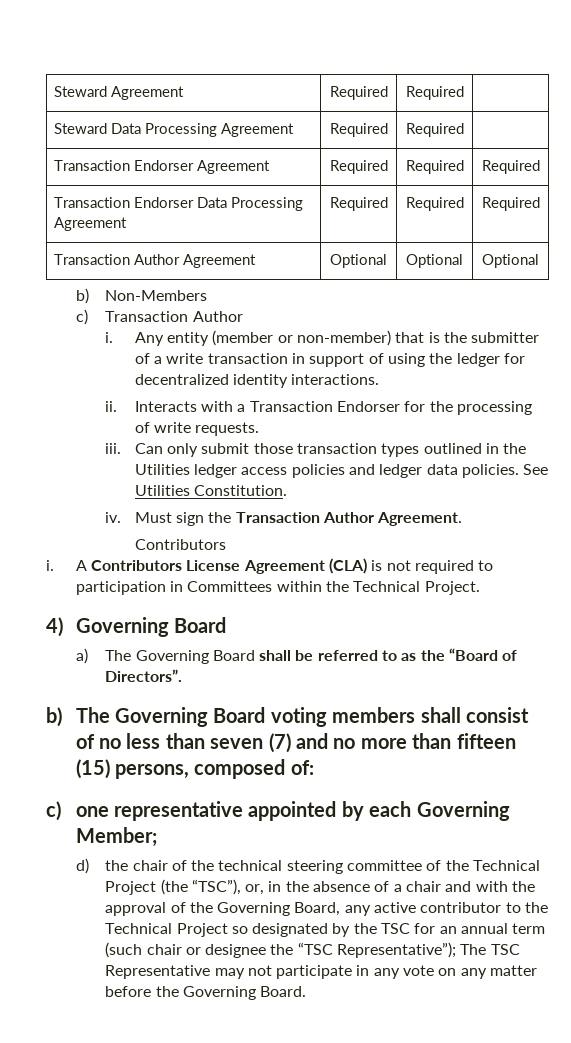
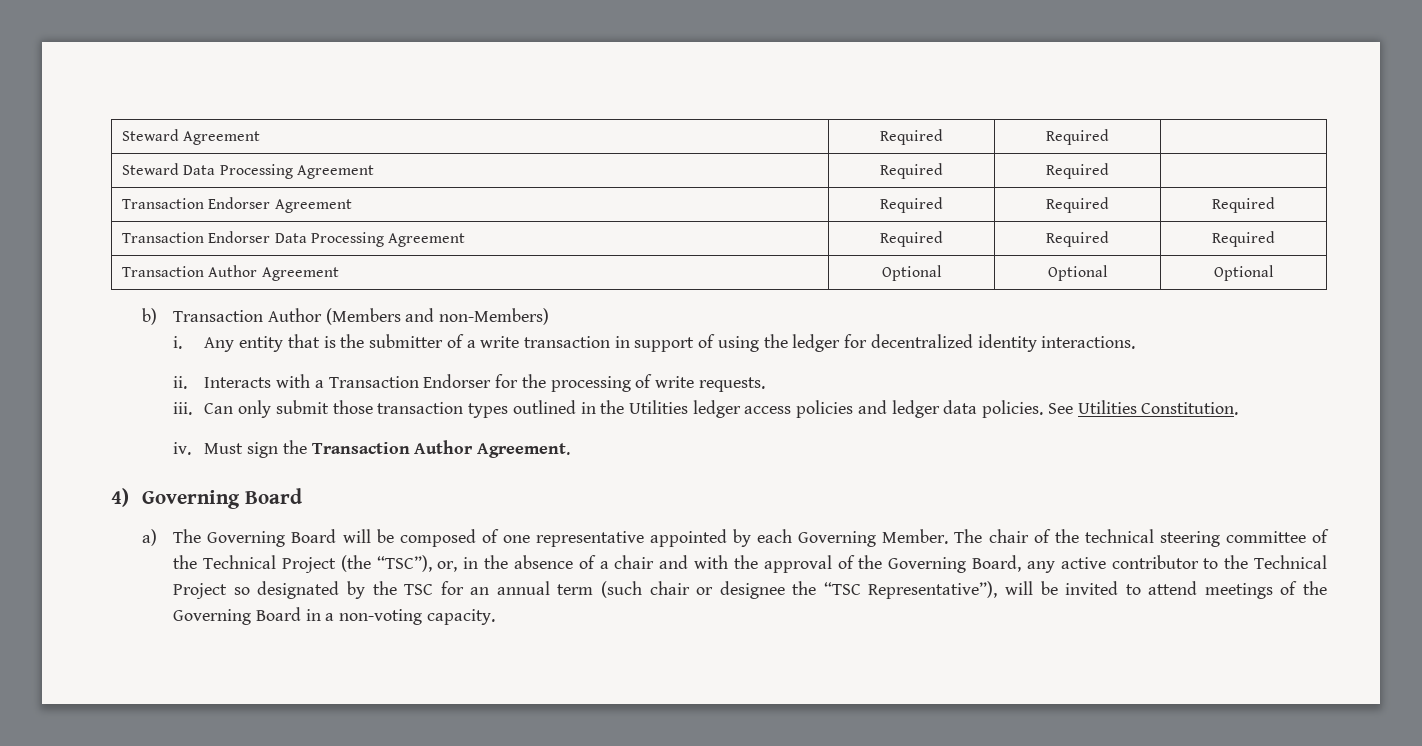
- b) Non-Members
- c) Transaction Author
+ b) Transaction Author (Members and non-Members)
- Any entity (member or non-member) that is the submitter of a write transaction in support of using the ledger for decentralized identity interactions.
+ Any entity that is the submitter of a write transaction in support of using the ledger for decentralized identity interactions.
  Must sign the Transaction Author Agreement.
- Contributors
- i. A Contributors License Agreement (CLA) is not required to participation in Committees within the Technical Project.
- a) The Governing Board shall be referred to as the “Board of Directors”.
- b) The Governing Board voting members shall consist of no less than seven (7) and no more than fifteen (15) persons, composed of:
- c) one representative appointed by each Governing Member;
- d) the chair of the technical steering committee of the Technical Project (the “TSC”), or, in the absence of a chair and with the approval of the Governing Board, any active contributor to the Technical Project so designated by the TSC for an annual term (such chair or designee the “TSC Representative”); The TSC Representative may not participate in any vote on any matter before the Governing Board.
+ a) The Governing Board will be composed of one representative appointed by each Governing Member. The chair of the technical steering committee of the Technical Project (the “TSC”), or, in the absence of a chair and with the approval of the Governing Board, any active contributor to the Technical Project so designated by the TSC for an annual term (such chair or designee the “TSC Representative”), will be invited to attend meetings of the Governing Board in a non-voting capacity.

